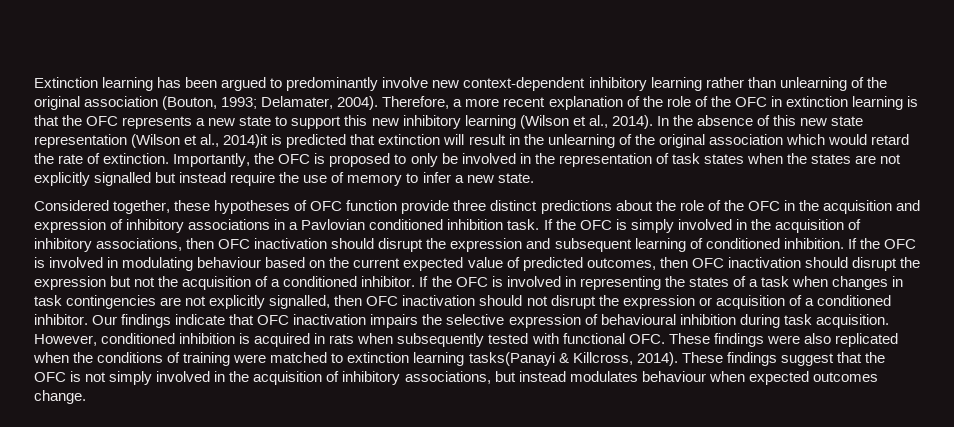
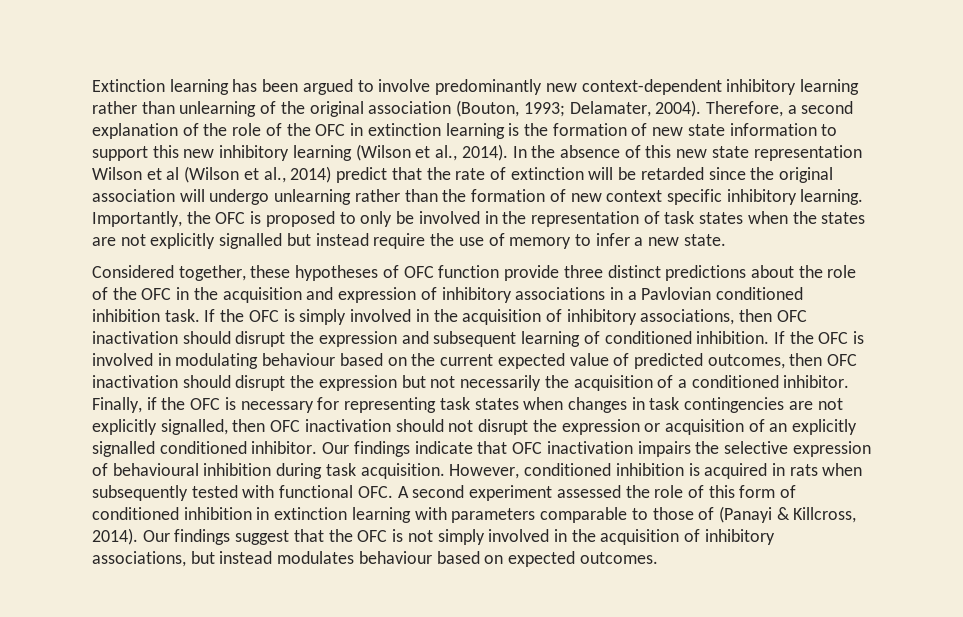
- Extinction learning has been argued to predominantly involve new context-dependent inhibitory learning rather than unlearning of the original association (Bouton, 1993; Delamater, 2004).
+ Extinction learning has been argued to involve predominantly new context-dependent inhibitory learning rather than unlearning of the original association (Bouton, 1993; Delamater, 2004).
- Therefore, a more recent explanation of the role of the OFC in extinction learning is that the OFC represents a new state to support this new inhibitory learning (Wilson et al., 2014).
+ Therefore, a second explanation of the role of the OFC in extinction learning is the formation of new state information to support this new inhibitory learning (Wilson et al., 2014).
- In the absence of this new state representation (Wilson et al., 2014)it is predicted that extinction will result in the unlearning of the original association which would retard the rate of extinction.
+ In the absence of this new state representation Wilson et al (Wilson et al., 2014) predict that the rate of extinction will be retarded since the original association will undergo unlearning rather than the formation of new context specific inhibitory learning.
- If the OFC is involved in modulating behaviour based on the current expected value of predicted outcomes, then OFC inactivation should disrupt the expression but not the acquisition of a conditioned inhibitor.
+ If the OFC is involved in modulating behaviour based on the current expected value of predicted outcomes, then OFC inactivation should disrupt the expression but not necessarily the acquisition of a conditioned inhibitor.
- If the OFC is involved in representing the states of a task when changes in task contingencies are not explicitly signalled, then OFC inactivation should not disrupt the expression or acquisition of a conditioned inhibitor.
+ Finally, if the OFC is necessary for representing task states when changes in task contingencies are not explicitly signalled, then OFC inactivation should not disrupt the expression or acquisition of an explicitly signalled conditioned inhibitor.
- However, conditioned inhibition is acquired in rats when subsequently tested with functional OFC. These findings were also replicated when the conditions of training were matched to extinction learning tasks(Panayi & Killcross, 2014).
+ However, conditioned inhibition is acquired in rats when subsequently tested with functional OFC. A second experiment assessed the role of this form of conditioned inhibition in extinction learning with parameters comparable to those of (Panayi & Killcross, 2014).
- These findings suggest that the OFC is not simply involved in the acquisition of inhibitory associations, but instead modulates behaviour when expected outcomes change.
+ Our findings suggest that the OFC is not simply involved in the acquisition of inhibitory associations, but instead modulates behaviour based on expected outcomes.

